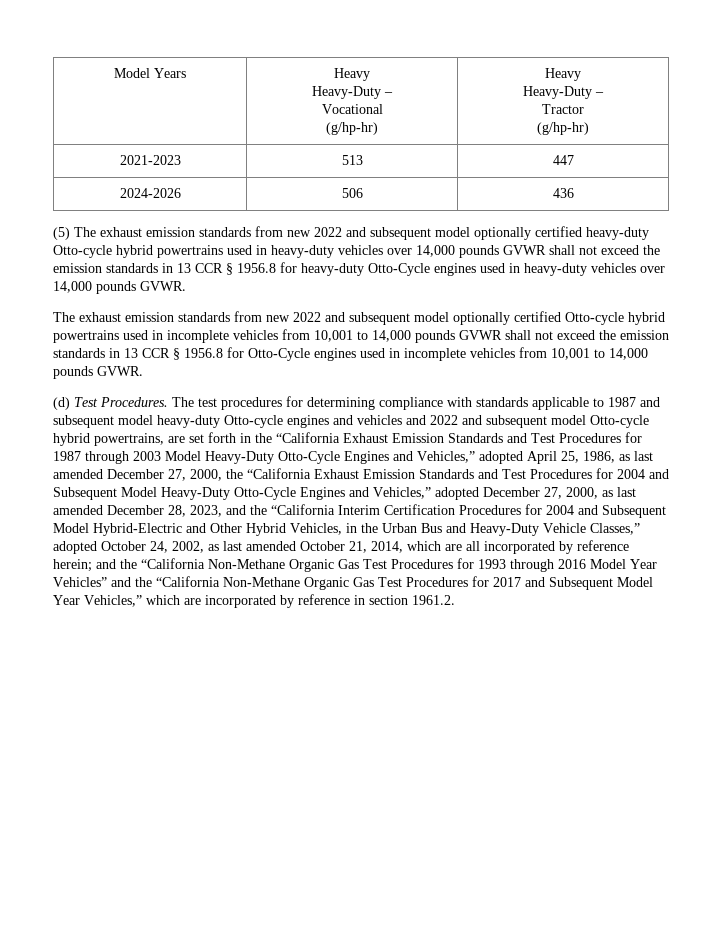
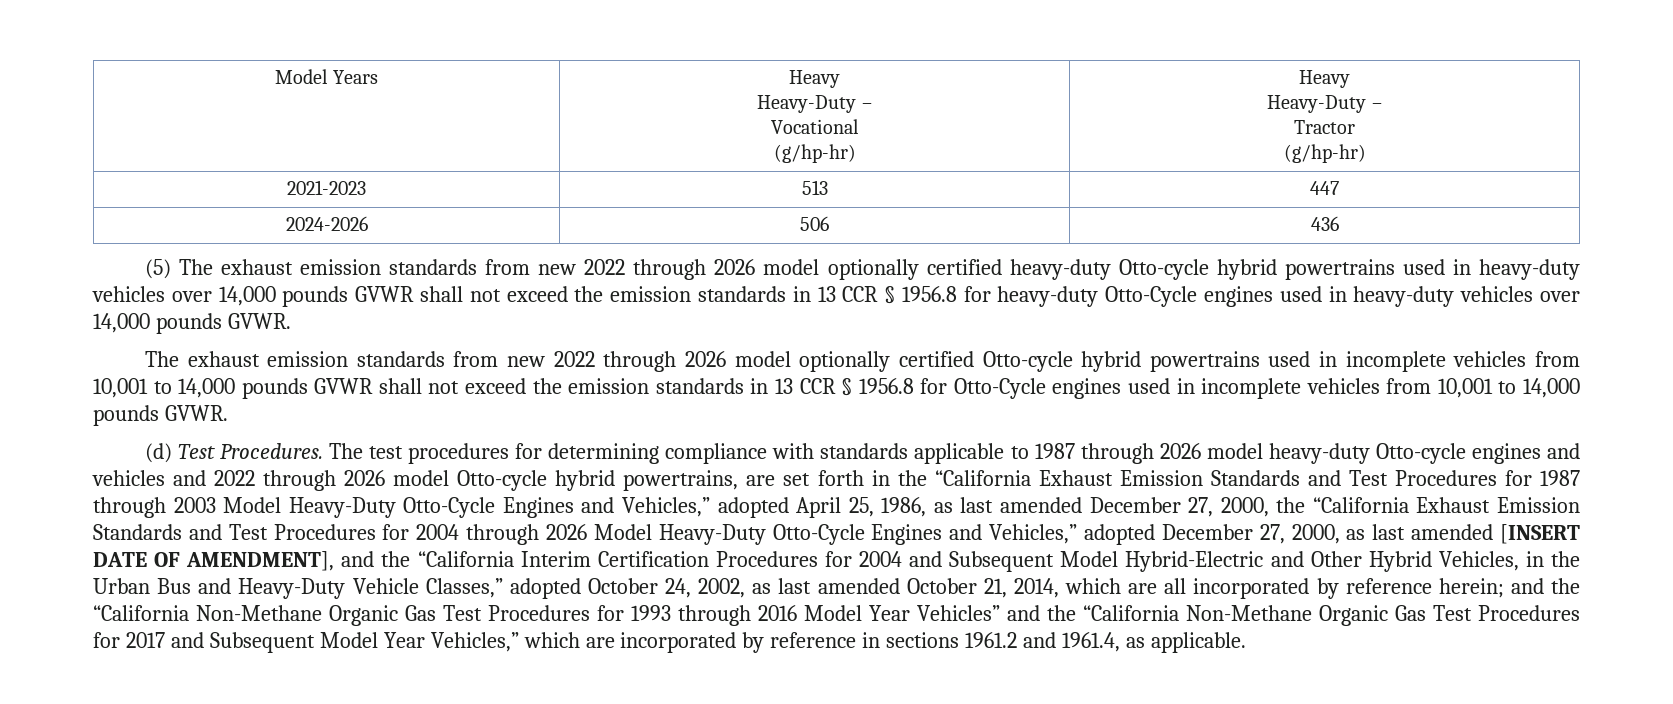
- (5) The exhaust emission standards from new 2022 and subsequent model optionally certified heavy-duty Otto-cycle hybrid powertrains used in heavy-duty vehicles over 14,000 pounds GVWR shall not exceed the emission standards in 13 CCR § 1956.8 for heavy-duty Otto-Cycle engines used in heavy-duty vehicles over 14,000 pounds GVWR.
+ (5) The exhaust emission standards from new 2022 through 2026 model optionally certified heavy-duty Otto-cycle hybrid powertrains used in heavy-duty vehicles over 14,000 pounds GVWR shall not exceed the emission standards in 13 CCR § 1956.8 for heavy-duty Otto-Cycle engines used in heavy-duty vehicles over 14,000 pounds GVWR.
- The exhaust emission standards from new 2022 and subsequent model optionally certified Otto-cycle hybrid powertrains used in incomplete vehicles from 10,001 to 14,000 pounds GVWR shall not exceed the emission standards in 13 CCR § 1956.8 for Otto-Cycle engines used in incomplete vehicles from 10,001 to 14,000 pounds GVWR.
+ The exhaust emission standards from new 2022 through 2026 model optionally certified Otto-cycle hybrid powertrains used in incomplete vehicles from 10,001 to 14,000 pounds GVWR shall not exceed the emission standards in 13 CCR § 1956.8 for Otto-Cycle engines used in incomplete vehicles from 10,001 to 14,000 pounds GVWR.
- The test procedures for determining compliance with standards applicable to 1987 and subsequent model heavy-duty Otto-cycle engines and vehicles and 2022 and subsequent model Otto-cycle hybrid powertrains, are set forth in the “California Exhaust Emission Standards and Test Procedures for 1987 through 2003 Model Heavy-Duty Otto-Cycle Engines and Vehicles,” adopted April 25, 1986, as last amended December 27, 2000, the “California Exhaust Emission Standards and Test Procedures for 2004 and Subsequent Model Heavy-Duty Otto-Cycle Engines and Vehicles,” adopted December 27, 2000, as last amended December 28, 2023, and the “California Interim Certification Procedures for 2004 and Subsequent Model Hybrid-Electric and Other Hybrid Vehicles, in the Urban Bus and Heavy-Duty Vehicle Classes,” adopted October 24, 2002, as last amended October 21, 2014, which are all incorporated by reference herein;
+ The test procedures for determining compliance with standards applicable to 1987 through 2026 model heavy-duty Otto-cycle engines and vehicles and 2022 through 2026 model Otto-cycle hybrid powertrains, are set forth in the “California Exhaust Emission Standards and Test Procedures for 1987 through 2003 Model Heavy-Duty Otto-Cycle Engines and Vehicles,” adopted April 25, 1986, as last amended December 27, 2000, the “California Exhaust Emission Standards and Test Procedures for 2004 through 2026 Model Heavy-Duty Otto-Cycle Engines and Vehicles,” adopted December 27, 2000, as last amended [INSERT DATE OF AMENDMENT], and the “California Interim Certification Procedures for 2004 and Subsequent Model Hybrid-Electric and Other Hybrid Vehicles, in the Urban Bus and Heavy-Duty Vehicle Classes,” adopted October 24, 2002, as last amended October 21, 2014, which are all incorporated by reference herein;
- and the “California Non-Methane Organic Gas Test Procedures for 1993 through 2016 Model Year Vehicles” and the “California Non-Methane Organic Gas Test Procedures for 2017 and Subsequent Model Year Vehicles,” which are incorporated by reference in section 1961.2.
+ and the “California Non-Methane Organic Gas Test Procedures for 1993 through 2016 Model Year Vehicles” and the “California Non-Methane Organic Gas Test Procedures for 2017 and Subsequent Model Year Vehicles,” which are incorporated by reference in sections 1961.2 and 1961.4, as applicable.

